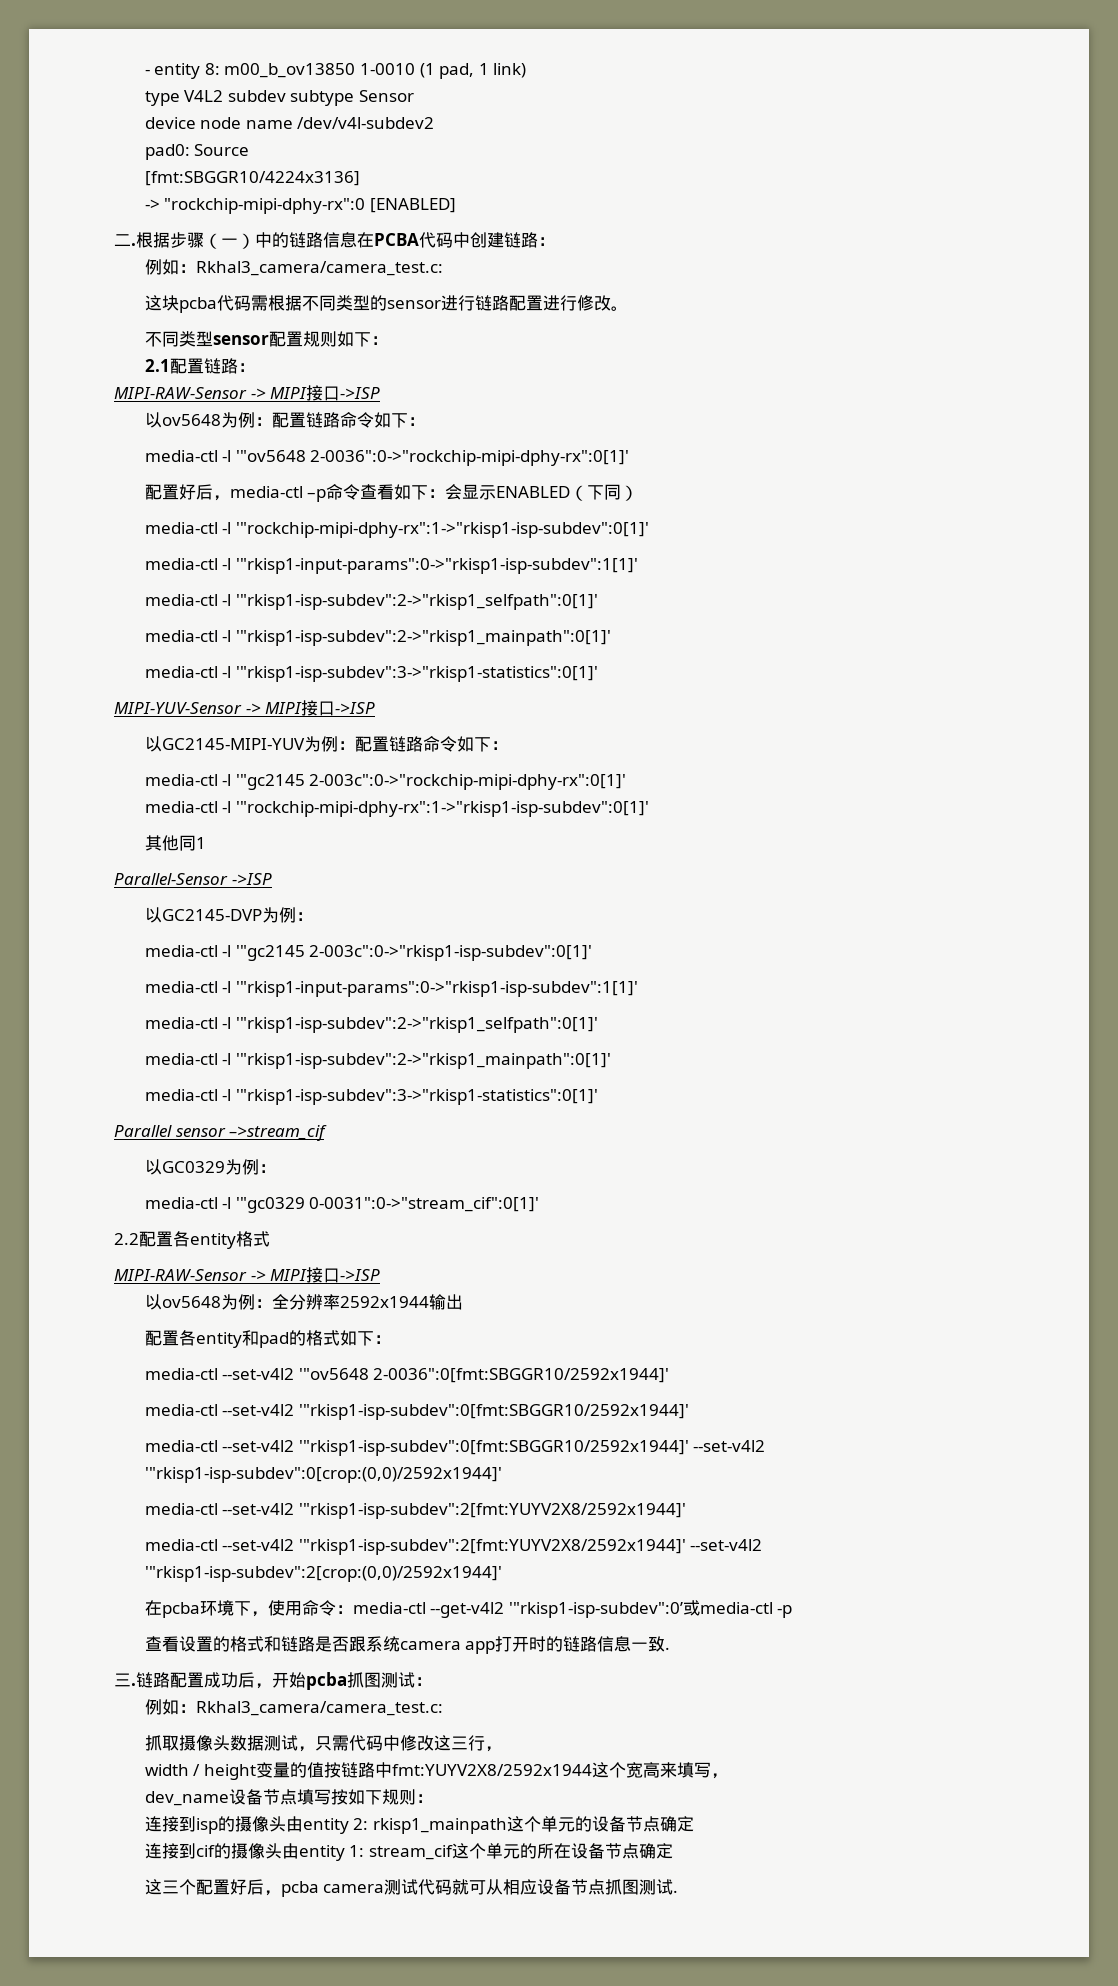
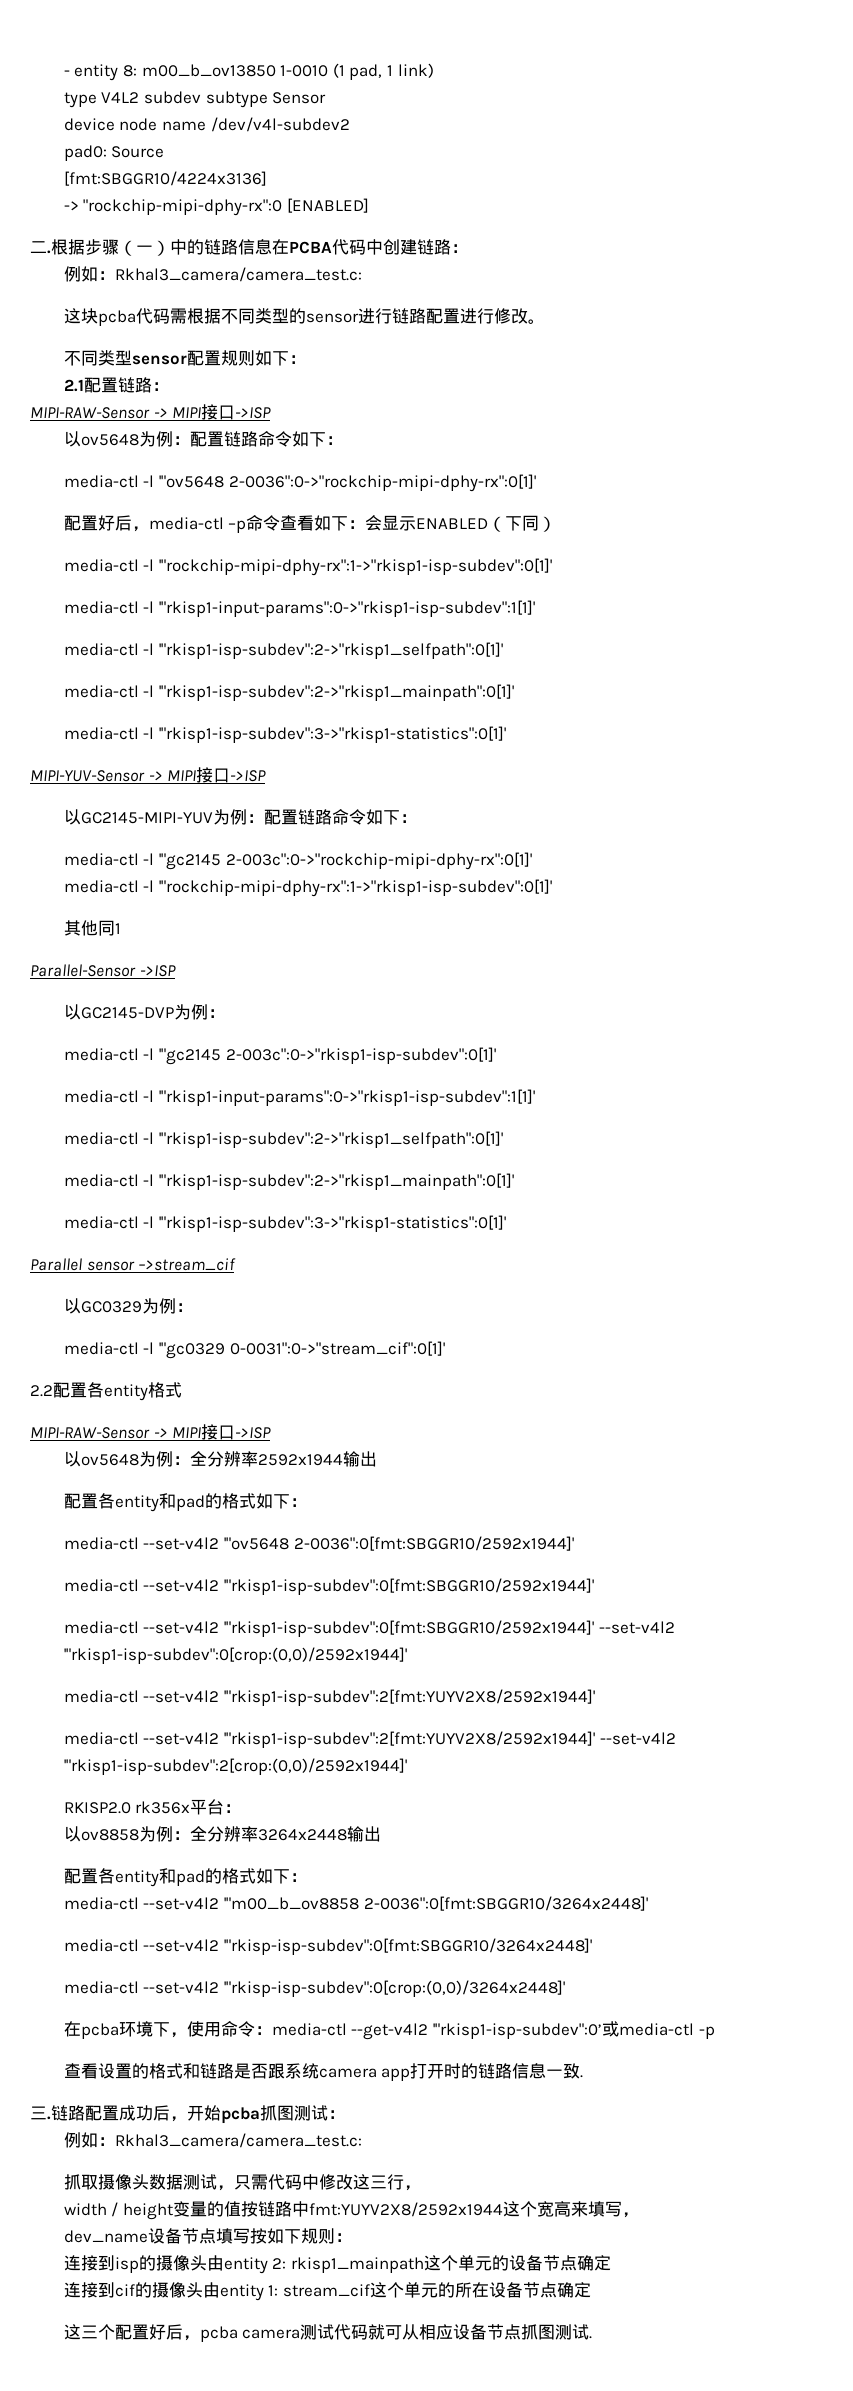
+ RKISP2.0 rk356x平台：
+ 以ov8858为例：全分辨率3264x2448输出
+ 配置各entity和pad的格式如下：
+ media-ctl --set-v4l2 '"m00_b_ov8858 2-0036":0[fmt:SBGGR10/3264x2448]'
+ media-ctl --set-v4l2 '"rkisp-isp-subdev":0[fmt:SBGGR10/3264x2448]'
+ media-ctl --set-v4l2 '"rkisp-isp-subdev":0[crop:(0,0)/3264x2448]'

